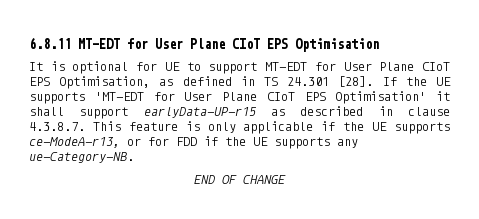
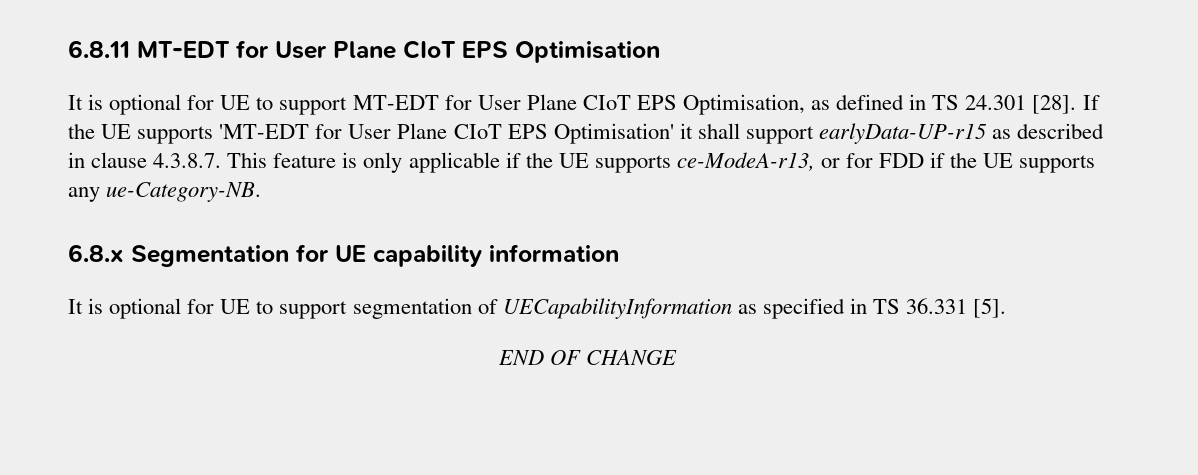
+ 6.8.x Segmentation for UE capability information
+ It is optional for UE to support segmentation of UECapabilityInformation as specified in TS 36.331 [5].

